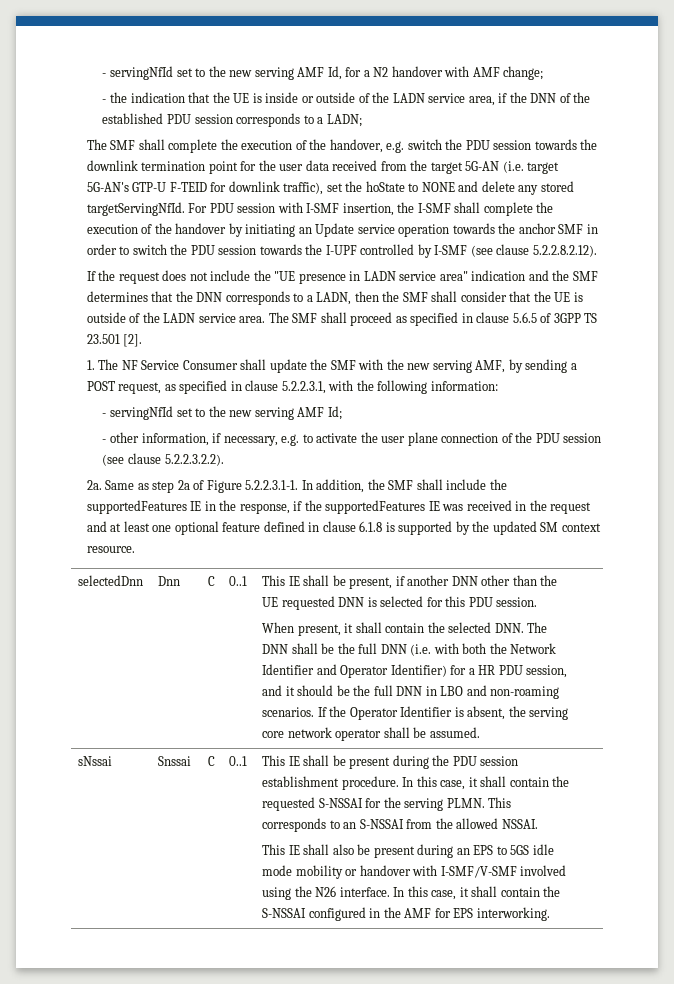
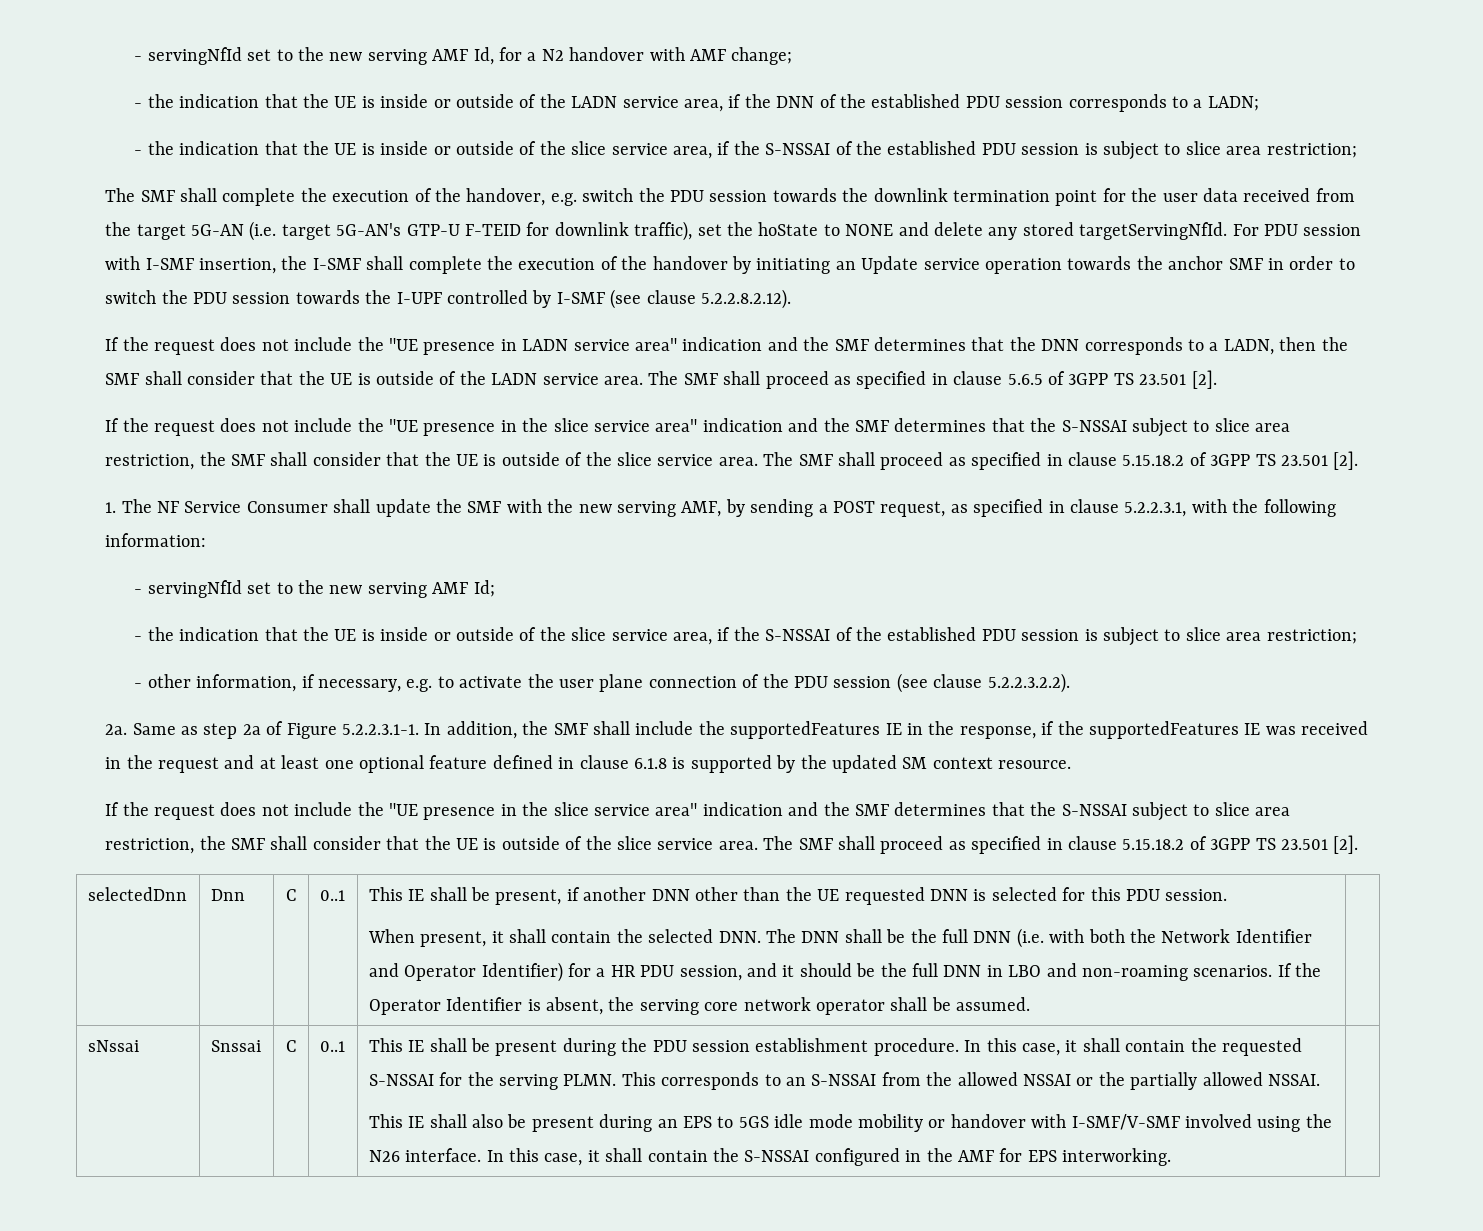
  - the indication that the UE is inside or outside of the LADN service area, if the DNN of the established PDU session corresponds to a LADN;
+ - the indication that the UE is inside or outside of the slice service area, if the S-NSSAI of the established PDU session is subject to slice area restriction;
  The SMF shall proceed as specified in clause 5.6.5 of 3GPP TS 23.501 [2].
+ If the request does not include the "UE presence in the slice service area" indication and the SMF determines that the S-NSSAI subject to slice area restriction, the SMF shall consider that the UE is outside of the slice service area. The SMF shall proceed as specified in clause 5.15.18.2 of 3GPP TS 23.501 [2].
  - servingNfId set to the new serving AMF Id;
+ - the indication that the UE is inside or outside of the slice service area, if the S-NSSAI of the established PDU session is subject to slice area restriction;
  Same as step 2a of Figure 5.2.2.3.1-1. In addition, the SMF shall include the supportedFeatures IE in the response, if the supportedFeatures IE was received in the request and at least one optional feature defined in clause 6.1.8 is supported by the updated SM context resource.
+ If the request does not include the "UE presence in the slice service area" indication and the SMF determines that the S-NSSAI subject to slice area restriction, the SMF shall consider that the UE is outside of the slice service area. The SMF shall proceed as specified in clause 5.15.18.2 of 3GPP TS 23.501 [2].
- This corresponds to an S-NSSAI from the allowed NSSAI.
+ This corresponds to an S-NSSAI from the allowed NSSAI or the partially allowed NSSAI.

